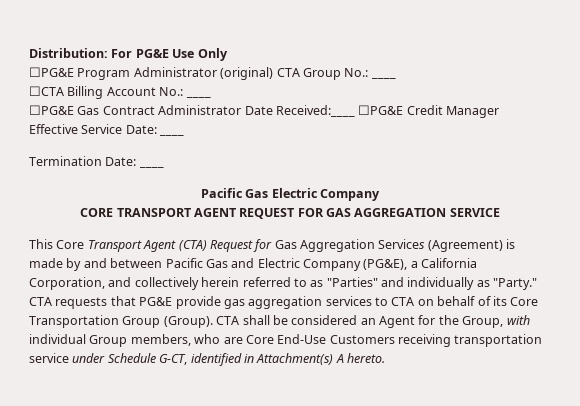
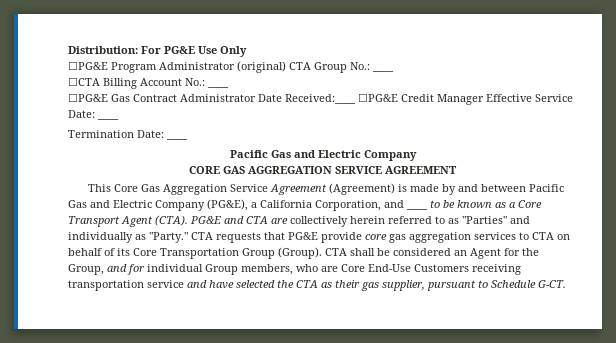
  Termination Date: ____
- Pacific Gas Electric Company
+ Pacific Gas and Electric Company
- CORE TRANSPORT AGENT REQUEST FOR GAS AGGREGATION SERVICE
+ CORE GAS AGGREGATION SERVICE AGREEMENT
- This Core Transport Agent (CTA) Request for Gas Aggregation Services (Agreement) is made by and between Pacific Gas and Electric Company (PG&E), a California Corporation, and collectively herein referred to as "Parties" and individually as "Party."
+ This Core Gas Aggregation Service Agreement (Agreement) is made by and between Pacific Gas and Electric Company (PG&E), a California Corporation, and ____ to be known as a Core Transport Agent (CTA). PG&E and CTA are collectively herein referred to as "Parties" and individually as "Party."
- CTA requests that PG&E provide gas aggregation services to CTA on behalf of its Core Transportation Group (Group).
+ CTA requests that PG&E provide core gas aggregation services to CTA on behalf of its Core Transportation Group (Group).
- CTA shall be considered an Agent for the Group, with individual Group members, who are Core End-Use Customers receiving transportation service under Schedule G-CT, identified in Attachment(s) A hereto.
+ CTA shall be considered an Agent for the Group, and for individual Group members, who are Core End-Use Customers receiving transportation service and have selected the CTA as their gas supplier, pursuant to Schedule G-CT.

